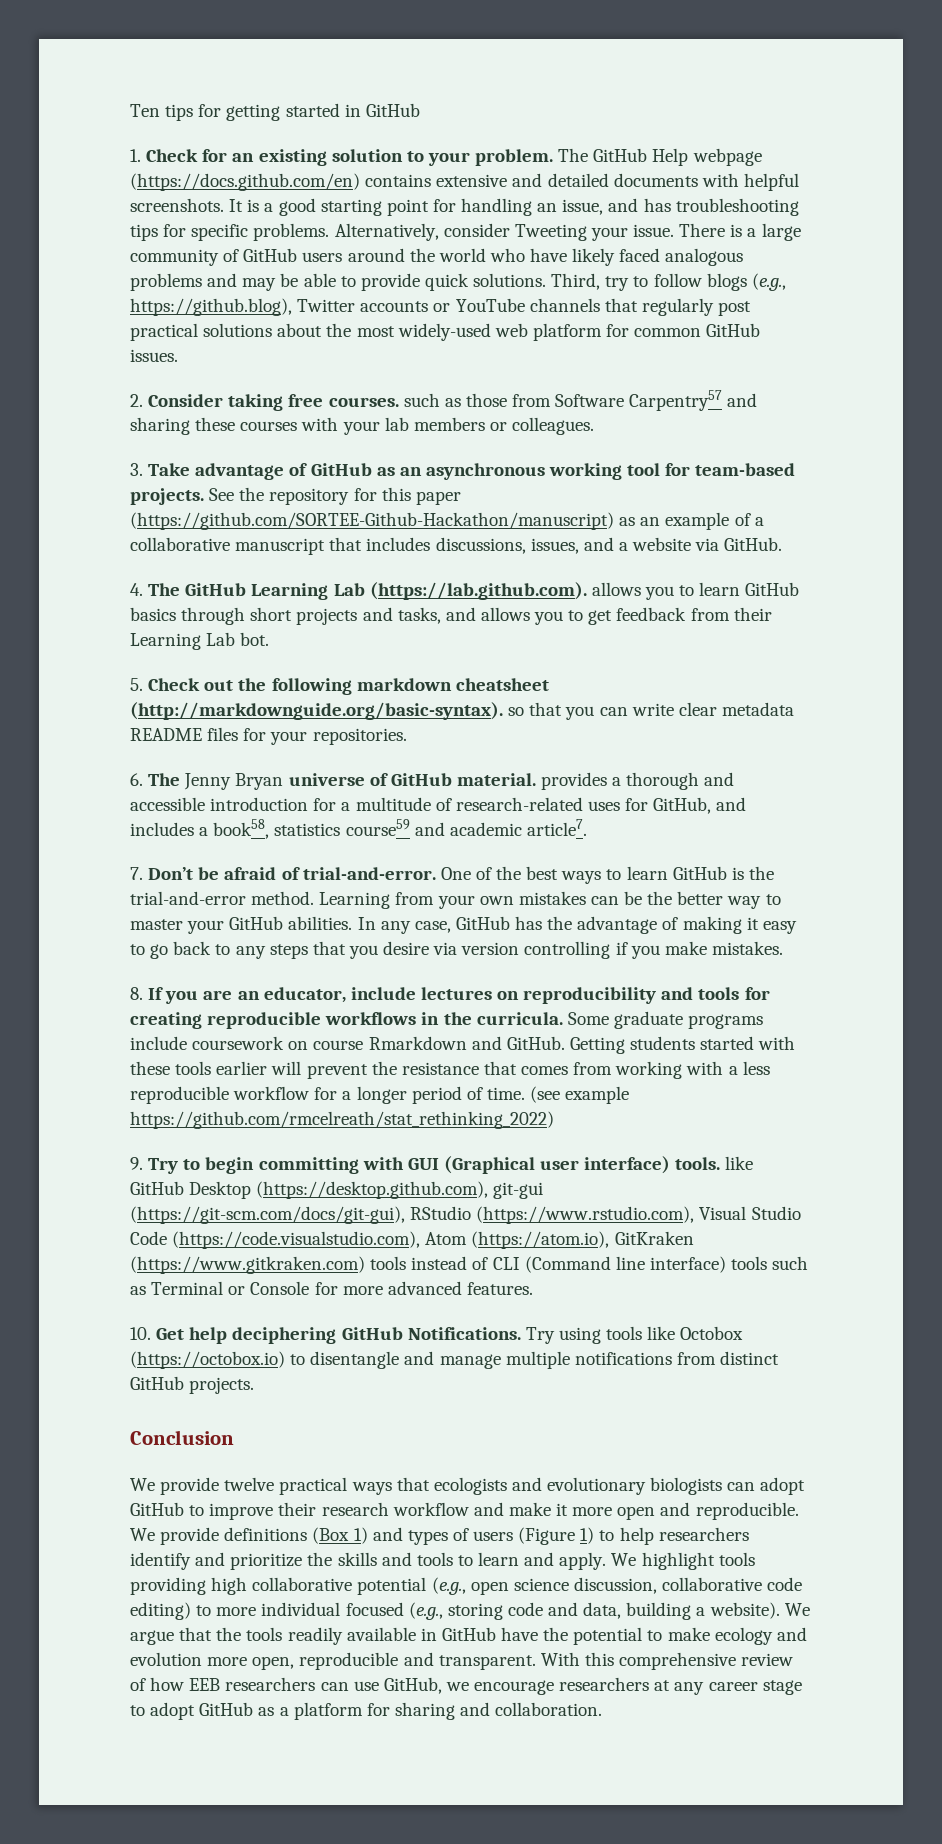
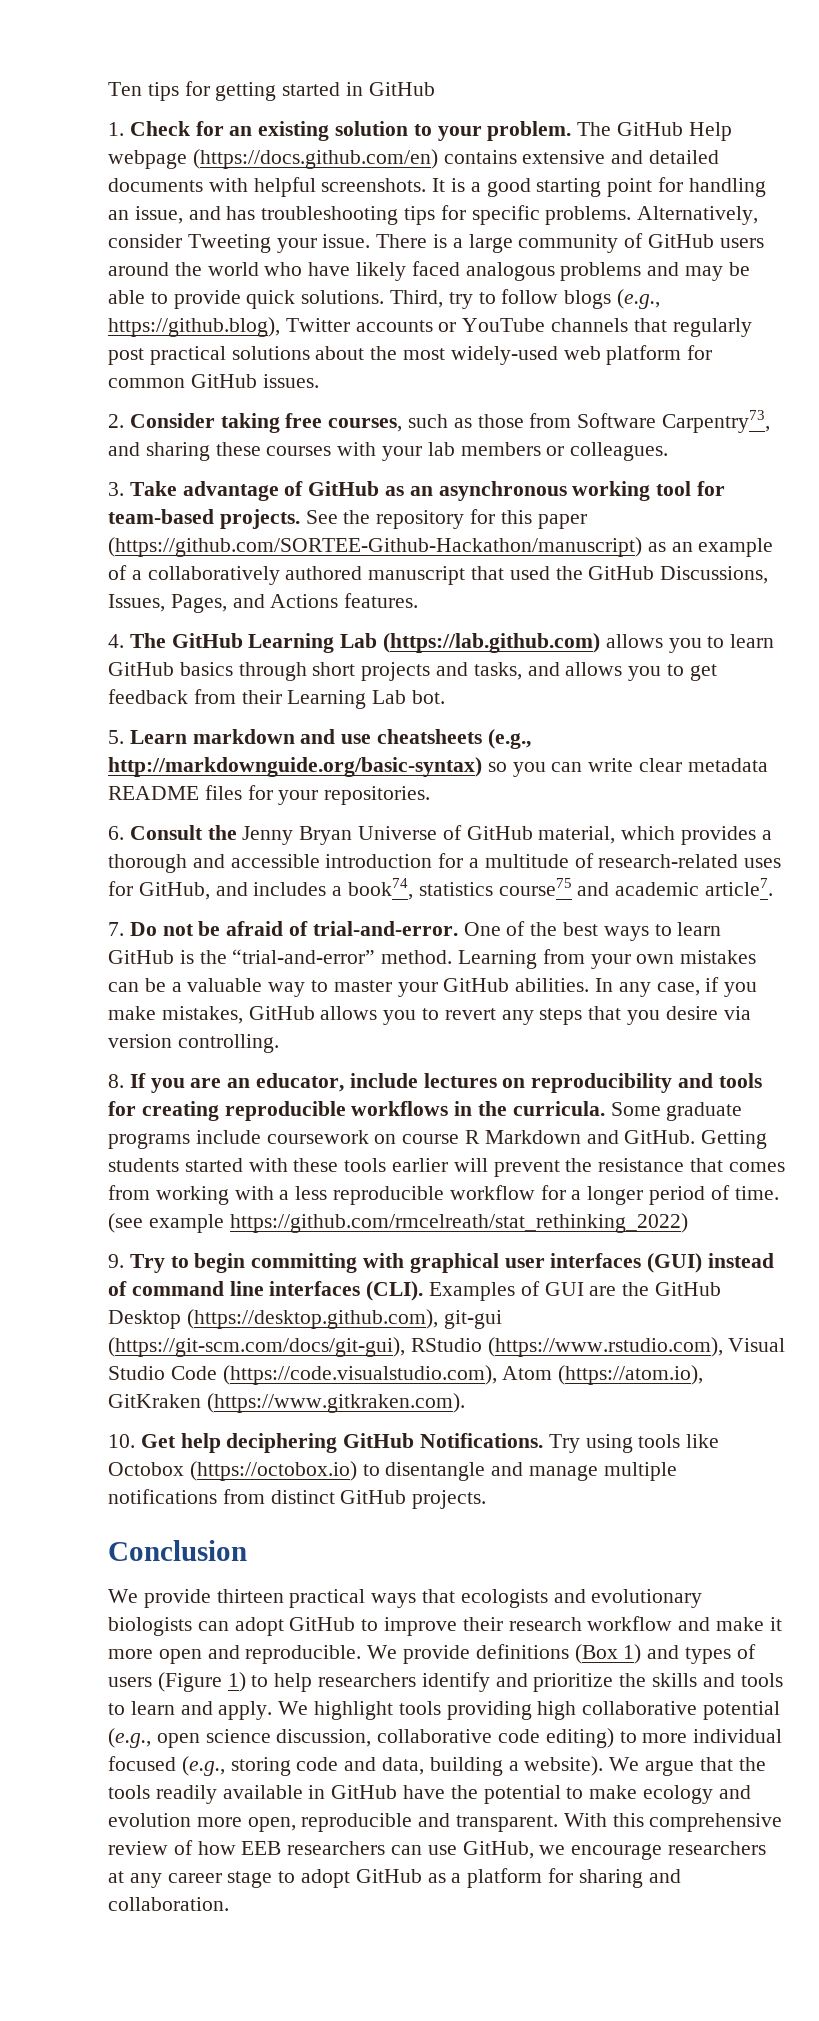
- 2. Consider taking free courses. such as those from Software Carpentry57 and sharing these courses with your lab members or colleagues.
+ 2. Consider taking free courses, such as those from Software Carpentry73, and sharing these courses with your lab members or colleagues.
- See the repository for this paper (https://github.com/SORTEE-Github-Hackathon/manuscript) as an example of a collaborative manuscript that includes discussions, issues, and a website via GitHub.
+ See the repository for this paper (https://github.com/SORTEE-Github-Hackathon/manuscript) as an example of a collaboratively authored manuscript that used the GitHub Discussions, Issues, Pages, and Actions features.
- 4. The GitHub Learning Lab (https://lab.github.com). allows you to learn GitHub basics through short projects and tasks, and allows you to get feedback from their Learning Lab bot.
+ 4. The GitHub Learning Lab (https://lab.github.com) allows you to learn GitHub basics through short projects and tasks, and allows you to get feedback from their Learning Lab bot.
- 5. Check out the following markdown cheatsheet (http://markdownguide.org/basic-syntax). so that you can write clear metadata README files for your repositories.
+ 5. Learn markdown and use cheatsheets (e.g., http://markdownguide.org/basic-syntax) so you can write clear metadata README files for your repositories.
- 6. The Jenny Bryan universe of GitHub material. provides a thorough and accessible introduction for a multitude of research-related uses for GitHub, and includes a book58, statistics course59 and academic article7.
+ 6. Consult the Jenny Bryan Universe of GitHub material, which provides a thorough and accessible introduction for a multitude of research-related uses for GitHub, and includes a book74, statistics course75 and academic article7.
- 7. Don’t be afraid of trial-and-error.
+ 7. Do not be afraid of trial-and-error.
- One of the best ways to learn GitHub is the trial-and-error method.
+ One of the best ways to learn GitHub is the “trial-and-error” method.
- Learning from your own mistakes can be the better way to master your GitHub abilities.
+ Learning from your own mistakes can be a valuable way to master your GitHub abilities.
- In any case, GitHub has the advantage of making it easy to go back to any steps that you desire via version controlling if you make mistakes.
+ In any case, if you make mistakes, GitHub allows you to revert any steps that you desire via version controlling.
- Some graduate programs include coursework on course Rmarkdown and GitHub.
+ Some graduate programs include coursework on course R Markdown and GitHub.
- 9. Try to begin committing with GUI (Graphical user interface) tools. like GitHub Desktop (https://desktop.github.com), git-gui (https://git-scm.com/docs/git-gui), RStudio (https://www.rstudio.com), Visual Studio Code (https://code.visualstudio.com), Atom (https://atom.io), GitKraken (https://www.gitkraken.com) tools instead of CLI (Command line interface) tools such as Terminal or Console for more advanced features.
+ 9. Try to begin committing with graphical user interfaces (GUI) instead of command line interfaces (CLI). Examples of GUI are the GitHub Desktop (https://desktop.github.com), git-gui (https://git-scm.com/docs/git-gui), RStudio (https://www.rstudio.com), Visual Studio Code (https://code.visualstudio.com), Atom (https://atom.io), GitKraken (https://www.gitkraken.com).
- We provide twelve practical ways that ecologists and evolutionary biologists can adopt GitHub to improve their research workflow and make it more open and reproducible.
+ We provide thirteen practical ways that ecologists and evolutionary biologists can adopt GitHub to improve their research workflow and make it more open and reproducible.

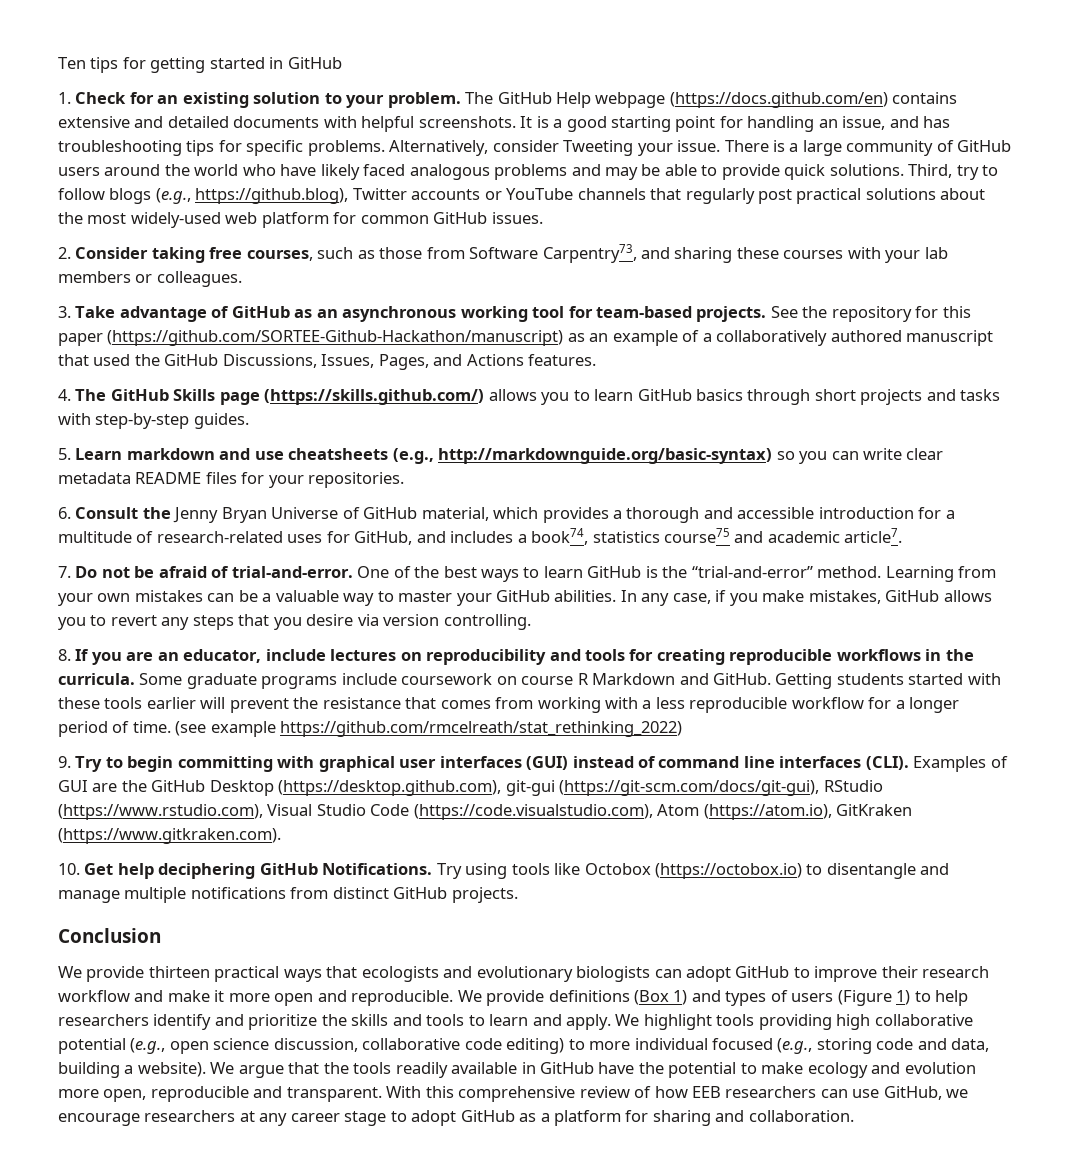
- 4. The GitHub Learning Lab (https://lab.github.com) allows you to learn GitHub basics through short projects and tasks, and allows you to get feedback from their Learning Lab bot.
+ 4. The GitHub Skills page (https://skills.github.com/) allows you to learn GitHub basics through short projects and tasks with step-by-step guides.

